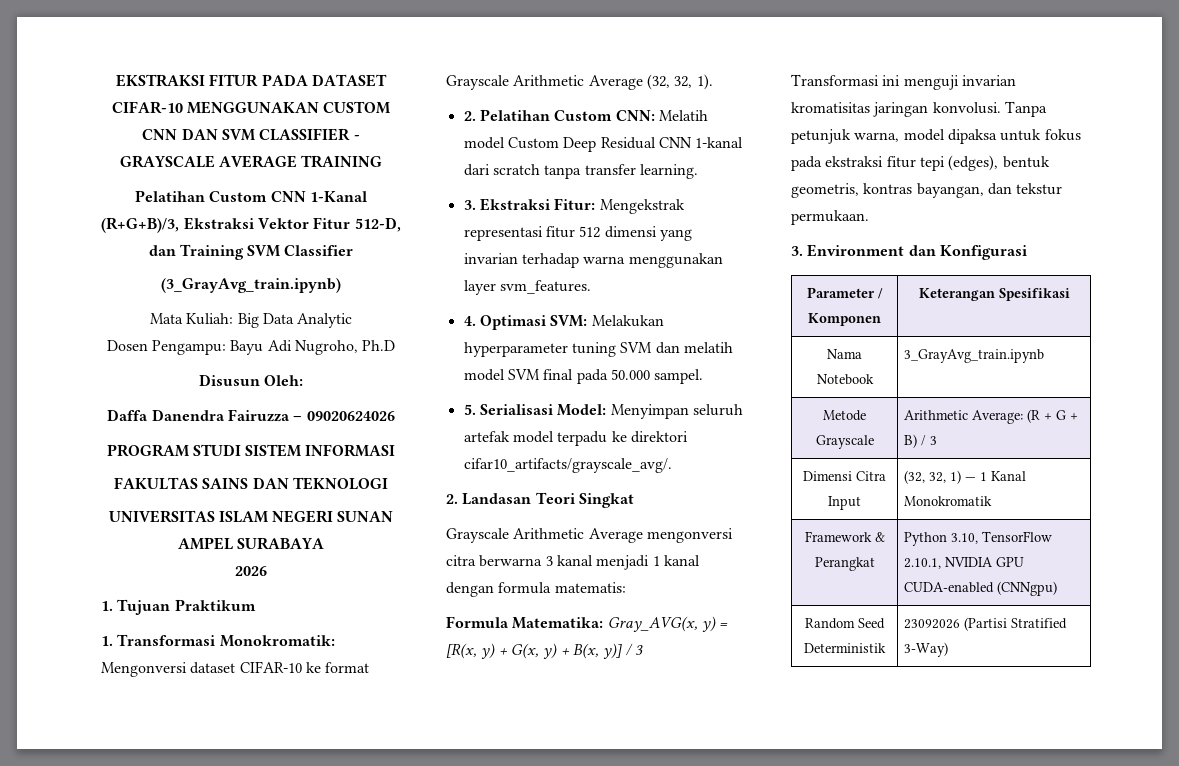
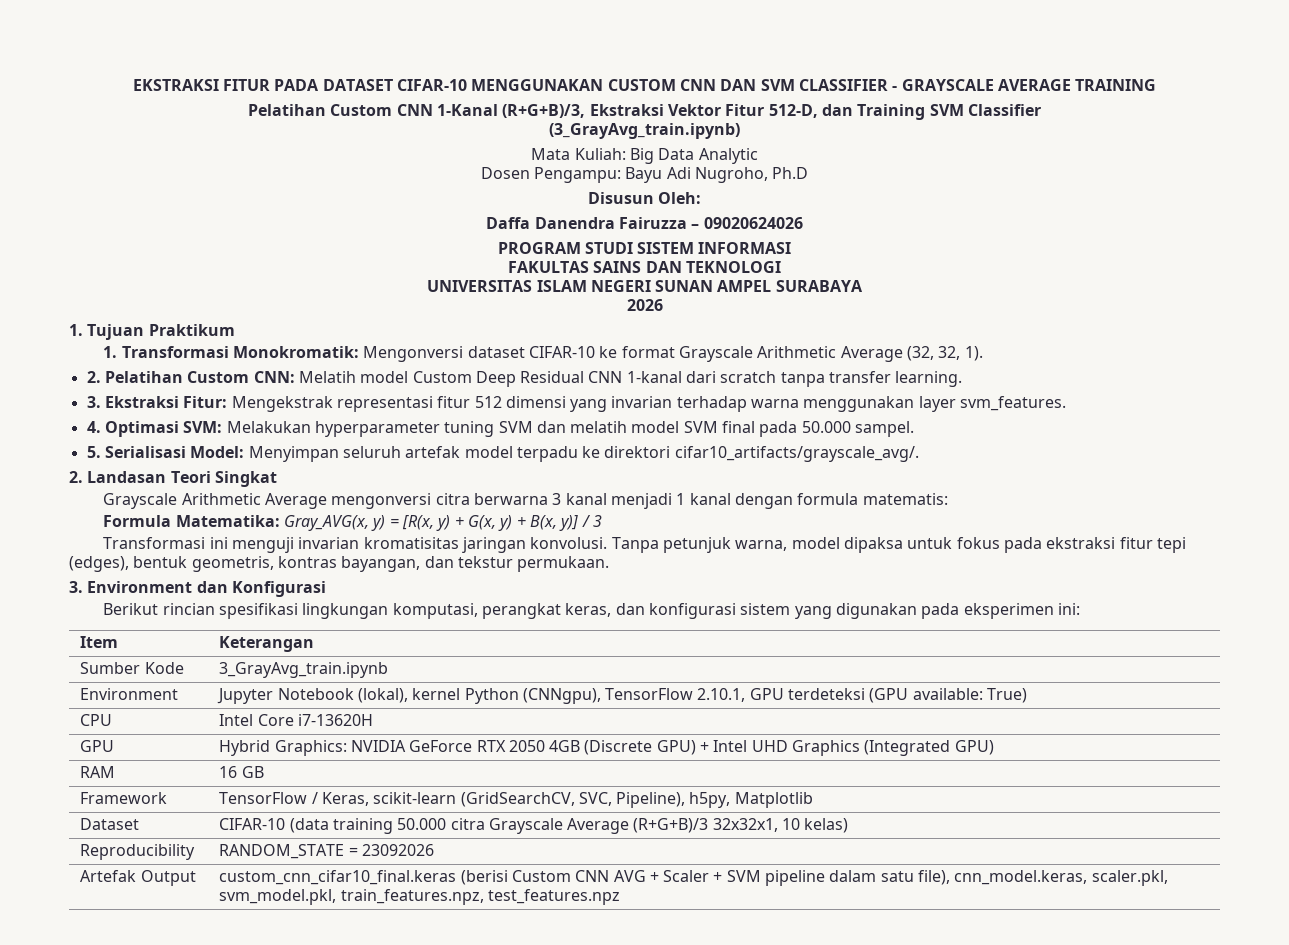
- Parameter / Komponen | Keterangan Spesifikasi
- Nama Notebook | 3_GrayAvg_train.ipynb
- Metode Grayscale | Arithmetic Average: (R + G + B) / 3
- Dimensi Citra Input | (32, 32, 1) — 1 Kanal Monokromatik
- Framework & Perangkat | Python 3.10, TensorFlow 2.10.1, NVIDIA GPU CUDA-enabled (CNNgpu)
- Random Seed Deterministik | 23092026 (Partisi Stratified 3-Way)
+ Berikut rincian spesifikasi lingkungan komputasi, perangkat keras, dan konfigurasi sistem yang digunakan pada eksperimen ini:
+ Item | Keterangan
+ Sumber Kode | 3_GrayAvg_train.ipynb
+ Environment | Jupyter Notebook (lokal), kernel Python (CNNgpu), TensorFlow 2.10.1, GPU terdeteksi (GPU available: True)
+ CPU | Intel Core i7-13620H
+ GPU | Hybrid Graphics: NVIDIA GeForce RTX 2050 4GB (Discrete GPU) + Intel UHD Graphics (Integrated GPU)
+ RAM | 16 GB
+ Framework | TensorFlow / Keras, scikit-learn (GridSearchCV, SVC, Pipeline), h5py, Matplotlib
+ Dataset | CIFAR-10 (data training 50.000 citra Grayscale Average (R+G+B)/3 32x32x1, 10 kelas)
+ Reproducibility | RANDOM_STATE = 23092026
+ Artefak Output | custom_cnn_cifar10_final.keras (berisi Custom CNN AVG + Scaler + SVM pipeline dalam satu file), cnn_model.keras, scaler.pkl, svm_model.pkl, train_features.npz, test_features.npz

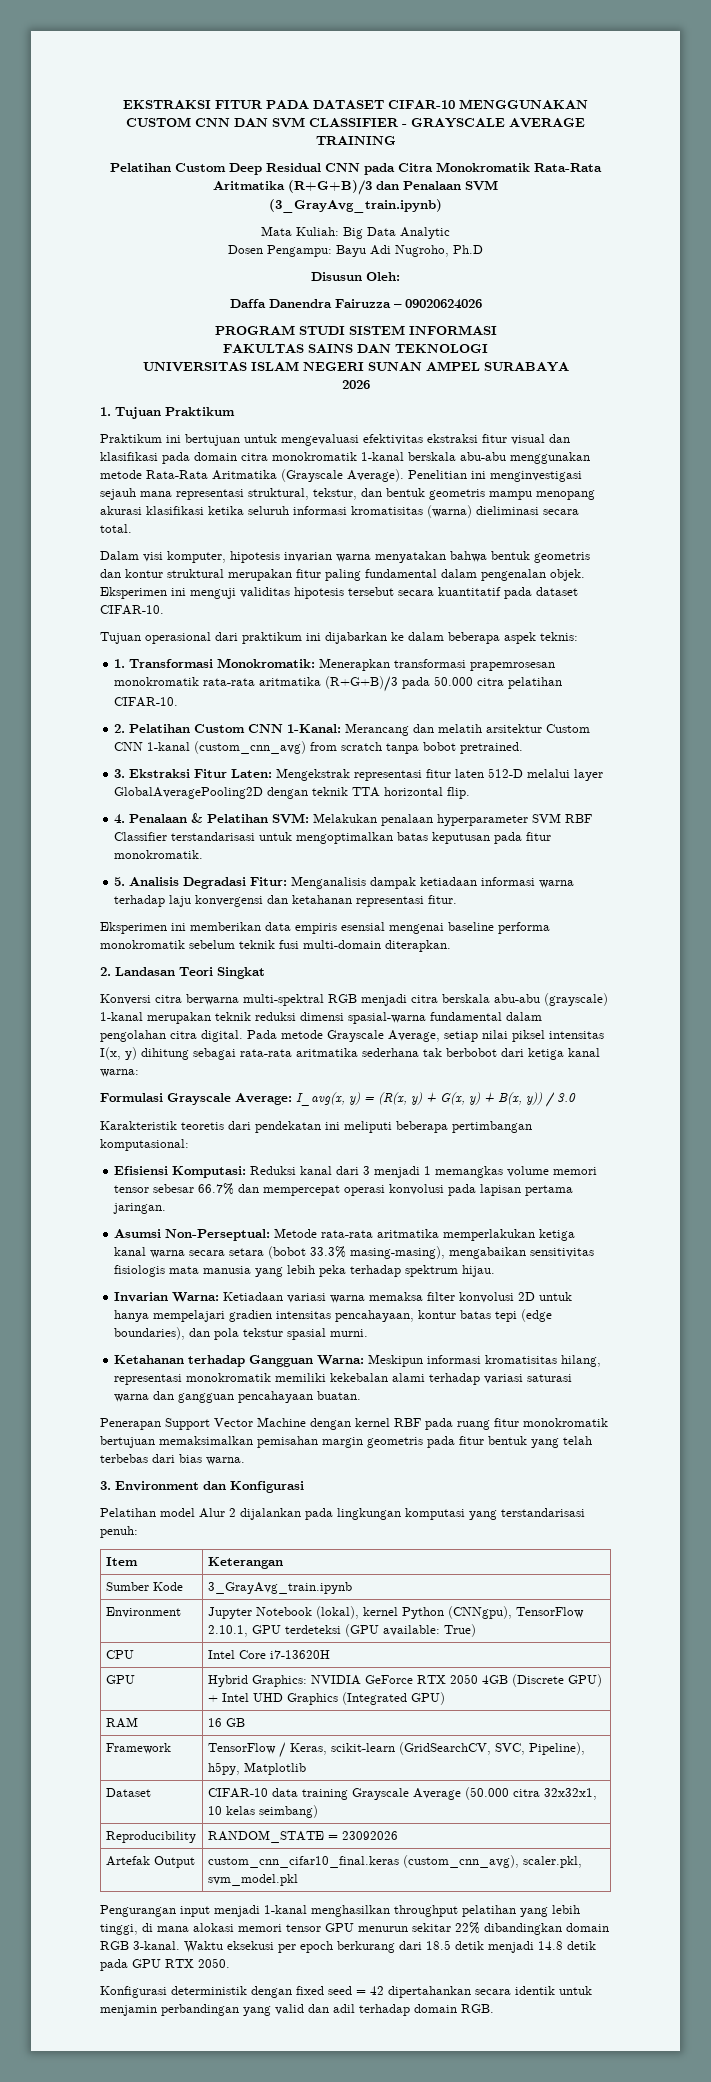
- Pelatihan Custom CNN 1-Kanal (R+G+B)/3, Ekstraksi Vektor Fitur 512-D, dan Training SVM Classifier
+ Pelatihan Custom Deep Residual CNN pada Citra Monokromatik Rata-Rata Aritmatika (R+G+B)/3 dan Penalaan SVM
- 1. Transformasi Monokromatik: Mengonversi dataset CIFAR-10 ke format Grayscale Arithmetic Average (32, 32, 1).
- 2. Pelatihan Custom CNN: Melatih model Custom Deep Residual CNN 1-kanal dari scratch tanpa transfer learning.
+ Praktikum ini bertujuan untuk mengevaluasi efektivitas ekstraksi fitur visual dan klasifikasi pada domain citra monokromatik 1-kanal berskala abu-abu menggunakan metode Rata-Rata Aritmatika (Grayscale Average). Penelitian ini menginvestigasi sejauh mana representasi struktural, tekstur, dan bentuk geometris mampu menopang akurasi klasifikasi ketika seluruh informasi kromatisitas (warna) dieliminasi secara total.
+ Dalam visi komputer, hipotesis invarian warna menyatakan bahwa bentuk geometris dan kontur struktural merupakan fitur paling fundamental dalam pengenalan objek. Eksperimen ini menguji validitas hipotesis tersebut secara kuantitatif pada dataset CIFAR-10.
+ Tujuan operasional dari praktikum ini dijabarkan ke dalam beberapa aspek teknis:
+ 1. Transformasi Monokromatik: Menerapkan transformasi prapemrosesan monokromatik rata-rata aritmatika (R+G+B)/3 pada 50.000 citra pelatihan CIFAR-10.
+ 2. Pelatihan Custom CNN 1-Kanal: Merancang dan melatih arsitektur Custom CNN 1-kanal (custom_cnn_avg) from scratch tanpa bobot pretrained.
- 3. Ekstraksi Fitur: Mengekstrak representasi fitur 512 dimensi yang invarian terhadap warna menggunakan layer svm_features.
- 4. Optimasi SVM: Melakukan hyperparameter tuning SVM dan melatih model SVM final pada 50.000 sampel.
- 5. Serialisasi Model: Menyimpan seluruh artefak model terpadu ke direktori cifar10_artifacts/grayscale_avg/.
+ 3. Ekstraksi Fitur Laten: Mengekstrak representasi fitur laten 512-D melalui layer GlobalAveragePooling2D dengan teknik TTA horizontal flip.
+ 4. Penalaan & Pelatihan SVM: Melakukan penalaan hyperparameter SVM RBF Classifier terstandarisasi untuk mengoptimalkan batas keputusan pada fitur monokromatik.
+ 5. Analisis Degradasi Fitur: Menganalisis dampak ketiadaan informasi warna terhadap laju konvergensi dan ketahanan representasi fitur.
+ Eksperimen ini memberikan data empiris esensial mengenai baseline performa monokromatik sebelum teknik fusi multi-domain diterapkan.
  2. Landasan Teori Singkat
- Grayscale Arithmetic Average mengonversi citra berwarna 3 kanal menjadi 1 kanal dengan formula matematis:
- Formula Matematika: Gray_AVG(x, y) = [R(x, y) + G(x, y) + B(x, y)] / 3
- Transformasi ini menguji invarian kromatisitas jaringan konvolusi. Tanpa petunjuk warna, model dipaksa untuk fokus pada ekstraksi fitur tepi (edges), bentuk geometris, kontras bayangan, dan tekstur permukaan.
+ Konversi citra berwarna multi-spektral RGB menjadi citra berskala abu-abu (grayscale) 1-kanal merupakan teknik reduksi dimensi spasial-warna fundamental dalam pengolahan citra digital. Pada metode Grayscale Average, setiap nilai piksel intensitas I(x, y) dihitung sebagai rata-rata aritmatika sederhana tak berbobot dari ketiga kanal warna:
+ Formulasi Grayscale Average: I_avg(x, y) = (R(x, y) + G(x, y) + B(x, y)) / 3.0
+ Karakteristik teoretis dari pendekatan ini meliputi beberapa pertimbangan komputasional:
+ Efisiensi Komputasi: Reduksi kanal dari 3 menjadi 1 memangkas volume memori tensor sebesar 66.7% dan mempercepat operasi konvolusi pada lapisan pertama jaringan.
+ Asumsi Non-Perseptual: Metode rata-rata aritmatika memperlakukan ketiga kanal warna secara setara (bobot 33.3% masing-masing), mengabaikan sensitivitas fisiologis mata manusia yang lebih peka terhadap spektrum hijau.
+ Invarian Warna: Ketiadaan variasi warna memaksa filter konvolusi 2D untuk hanya mempelajari gradien intensitas pencahayaan, kontur batas tepi (edge boundaries), dan pola tekstur spasial murni.
+ Ketahanan terhadap Gangguan Warna: Meskipun informasi kromatisitas hilang, representasi monokromatik memiliki kekebalan alami terhadap variasi saturasi warna dan gangguan pencahayaan buatan.
+ Penerapan Support Vector Machine dengan kernel RBF pada ruang fitur monokromatik bertujuan memaksimalkan pemisahan margin geometris pada fitur bentuk yang telah terbebas dari bias warna.
  3. Environment dan Konfigurasi
- Berikut rincian spesifikasi lingkungan komputasi, perangkat keras, dan konfigurasi sistem yang digunakan pada eksperimen ini:
+ Pelatihan model Alur 2 dijalankan pada lingkungan komputasi yang terstandarisasi penuh:
- Dataset | CIFAR-10 (data training 50.000 citra Grayscale Average (R+G+B)/3 32x32x1, 10 kelas)
+ Dataset | CIFAR-10 data training Grayscale Average (50.000 citra 32x32x1, 10 kelas seimbang)
- Artefak Output | custom_cnn_cifar10_final.keras (berisi Custom CNN AVG + Scaler + SVM pipeline dalam satu file), cnn_model.keras, scaler.pkl, svm_model.pkl, train_features.npz, test_features.npz
+ Artefak Output | custom_cnn_cifar10_final.keras (custom_cnn_avg), scaler.pkl, svm_model.pkl
+ Pengurangan input menjadi 1-kanal menghasilkan throughput pelatihan yang lebih tinggi, di mana alokasi memori tensor GPU menurun sekitar 22% dibandingkan domain RGB 3-kanal. Waktu eksekusi per epoch berkurang dari 18.5 detik menjadi 14.8 detik pada GPU RTX 2050.
+ Konfigurasi deterministik dengan fixed seed = 42 dipertahankan secara identik untuk menjamin perbandingan yang valid dan adil terhadap domain RGB.

